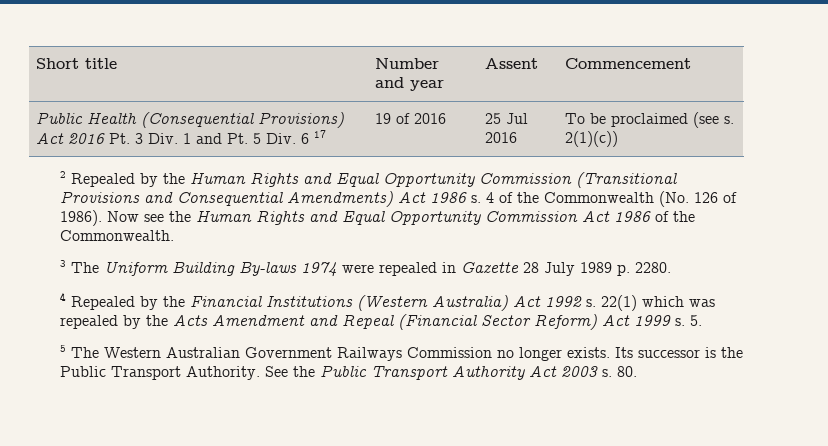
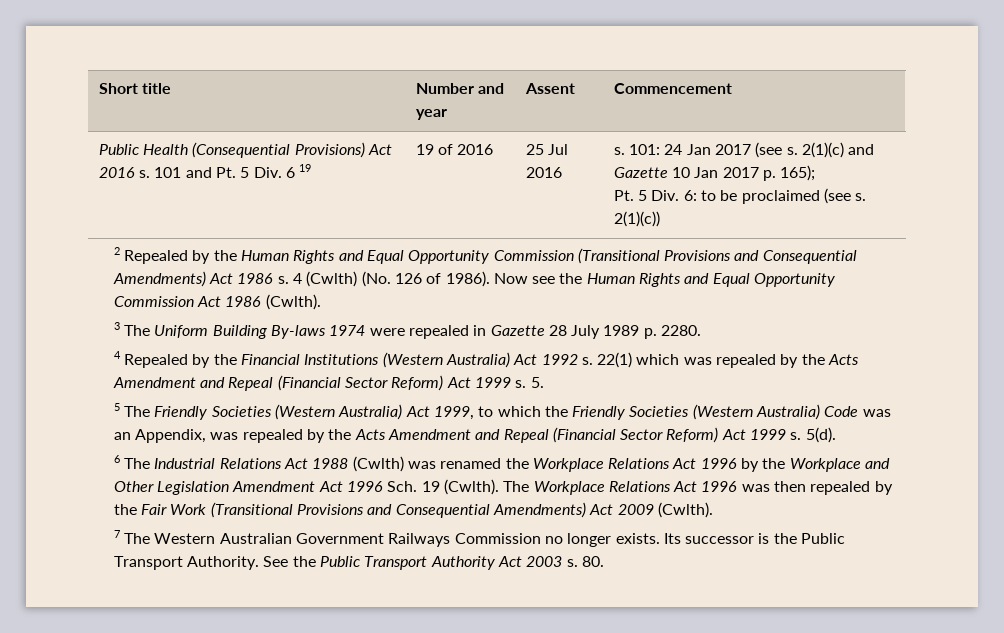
- Public Health (Consequential Provisions) Act 2016 Pt. 3 Div. 1 and Pt. 5 Div. 6 17
+ Public Health (Consequential Provisions) Act 2016 s. 101 and Pt. 5 Div. 6 19
- To be proclaimed (see s.
+ s. 101: 24 Jan 2017 (see s. 2(1)(c) and Gazette 10 Jan 2017 p. 165);
+ Pt. 5 Div. 6: to be proclaimed (see s.
- 4 of the Commonwealth (No. 126 of 1986).
+ 4 (Cwlth) (No. 126 of 1986).
- Now see the Human Rights and Equal Opportunity Commission Act 1986 of the Commonwealth.
+ Now see the Human Rights and Equal Opportunity Commission Act 1986 (Cwlth).
- 5 The Western Australian Government Railways Commission no longer exists.
+ 5 The Friendly Societies (Western Australia) Act 1999, to which the Friendly Societies (Western Australia) Code was an Appendix, was repealed by the Acts Amendment and Repeal (Financial Sector Reform) Act 1999 s. 5(d).
+ 6 The Industrial Relations Act 1988 (Cwlth) was renamed the Workplace Relations Act 1996 by the Workplace and Other Legislation Amendment Act 1996 Sch. 19 (Cwlth). The Workplace Relations Act 1996 was then repealed by the Fair Work (Transitional Provisions and Consequential Amendments) Act 2009 (Cwlth).
+ 7 The Western Australian Government Railways Commission no longer exists.

